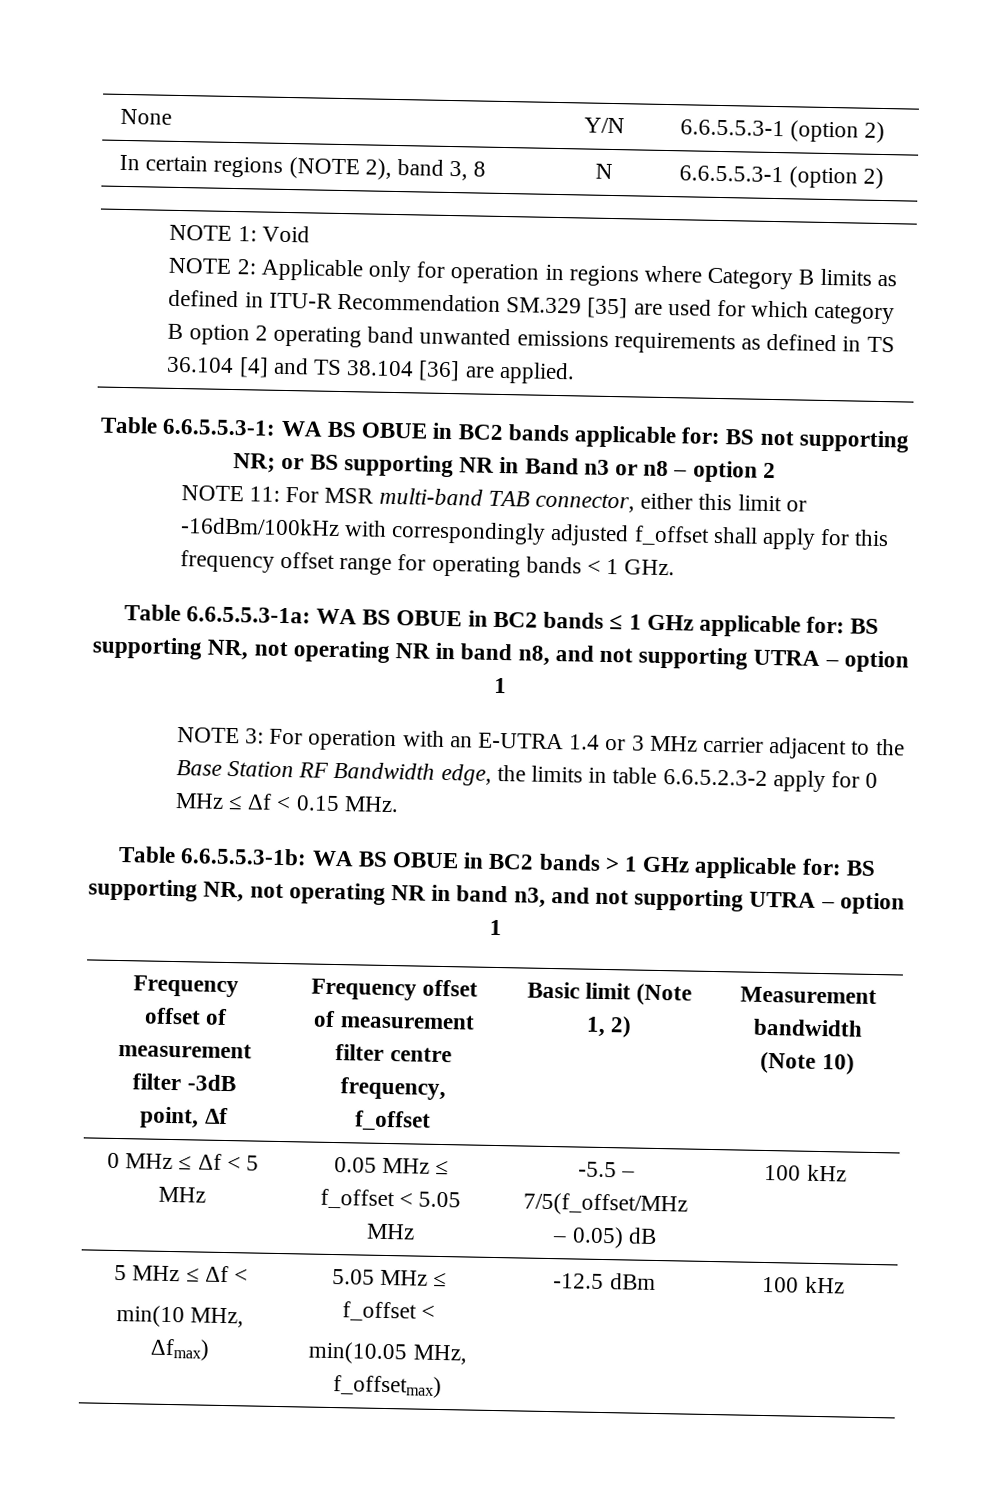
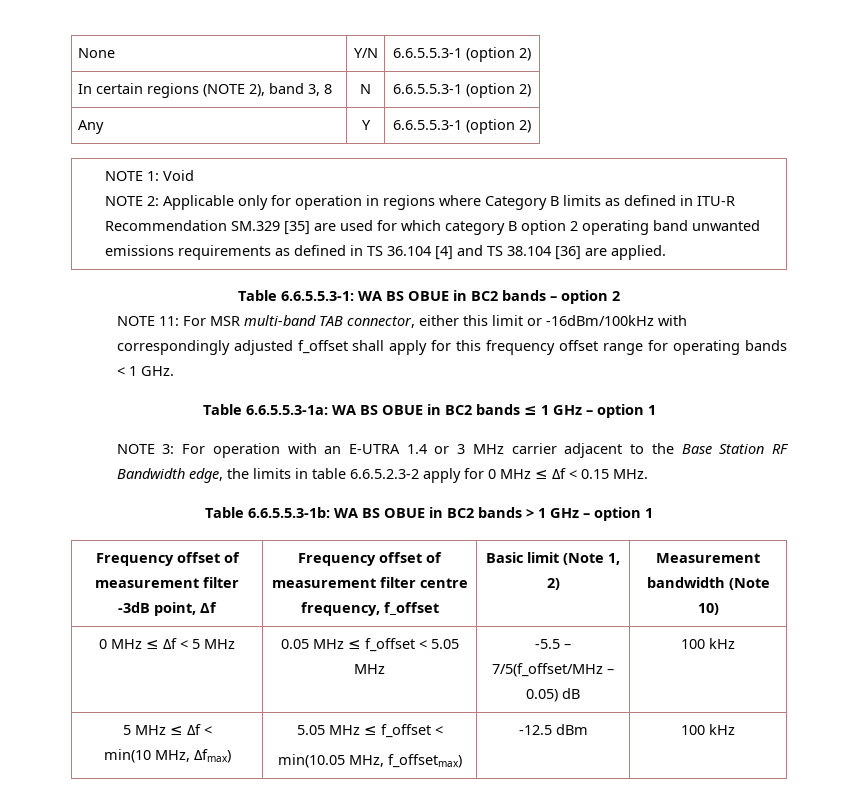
+ Any | Y | 6.6.5.5.3-1 (option 2)
- Table 6.6.5.5.3-1: WA BS OBUE in BC2 bands applicable for: BS not supporting NR; or BS supporting NR in Band n3 or n8 – option 2
+ Table 6.6.5.5.3-1: WA BS OBUE in BC2 bands – option 2
- Table 6.6.5.5.3-1a: WA BS OBUE in BC2 bands ≤ 1 GHz applicable for: BS supporting NR, not operating NR in band n8, and not supporting UTRA – option 1
+ Table 6.6.5.5.3-1a: WA BS OBUE in BC2 bands ≤ 1 GHz – option 1
- Table 6.6.5.5.3-1b: WA BS OBUE in BC2 bands > 1 GHz applicable for: BS supporting NR, not operating NR in band n3, and not supporting UTRA – option 1
+ Table 6.6.5.5.3-1b: WA BS OBUE in BC2 bands > 1 GHz – option 1

